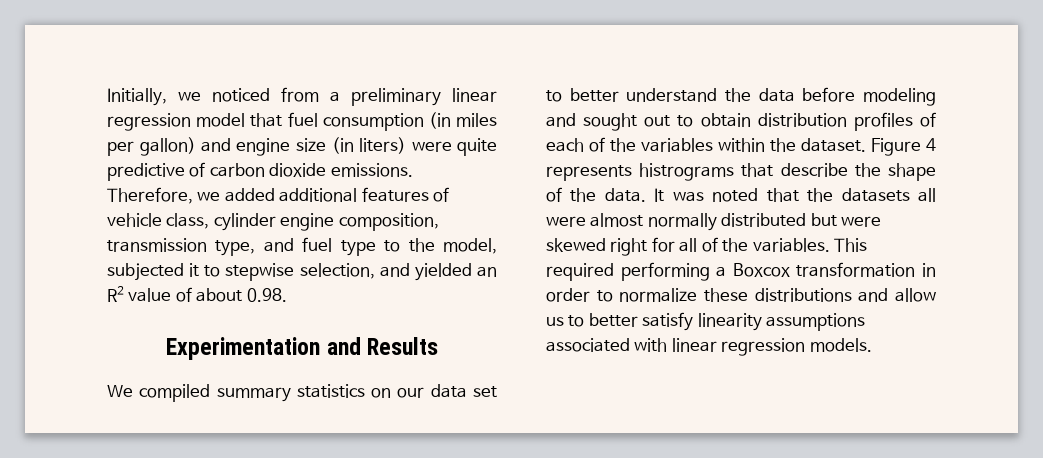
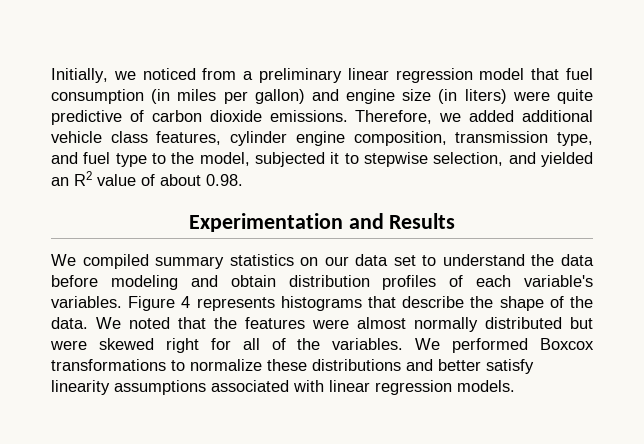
- Therefore, we added additional features of vehicle class, cylinder engine composition, transmission type, and fuel type to the model, subjected it to stepwise selection, and yielded an R2 value of about 0.98.
+ Therefore, we added additional vehicle class features, cylinder engine composition, transmission type, and fuel type to the model, subjected it to stepwise selection, and yielded an R2 value of about 0.98.
- We compiled summary statistics on our data set to better understand the data before modeling and sought out to obtain distribution profiles of each of the variables within the dataset.
+ We compiled summary statistics on our data set to understand the data before modeling and obtain distribution profiles of each variable's variables.
- Figure 4 represents histrograms that describe the shape of the data.
+ Figure 4 represents histograms that describe the shape of the data.
- It was noted that the datasets all were almost normally distributed but were skewed right for all of the variables.
+ We noted that the features were almost normally distributed but were skewed right for all of the variables.
- This required performing a Boxcox transformation in order to normalize these distributions and allow us to better satisfy linearity assumptions associated with linear regression models.
+ We performed Boxcox transformations to normalize these distributions and better satisfy linearity assumptions associated with linear regression models.

